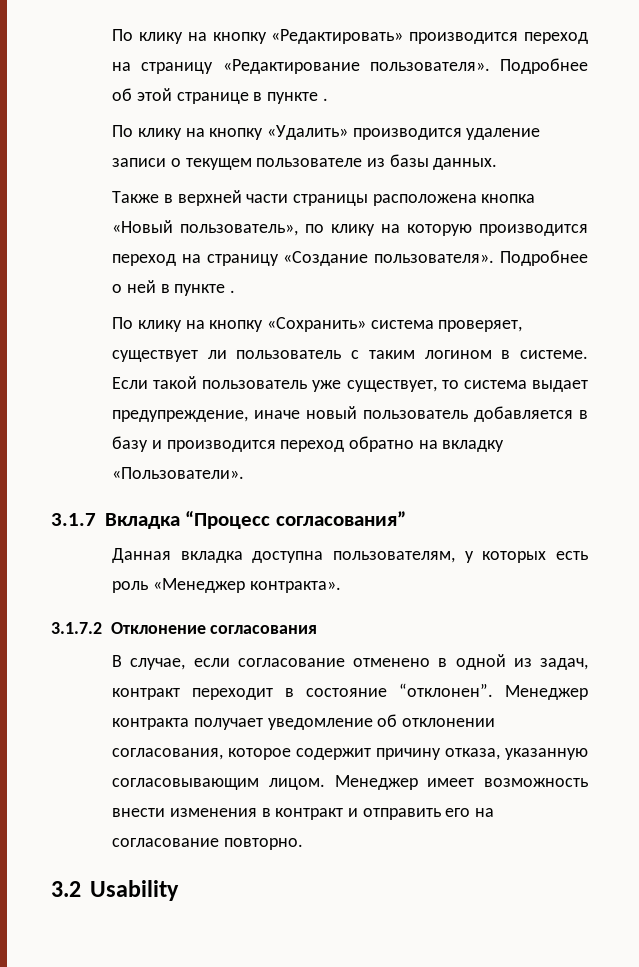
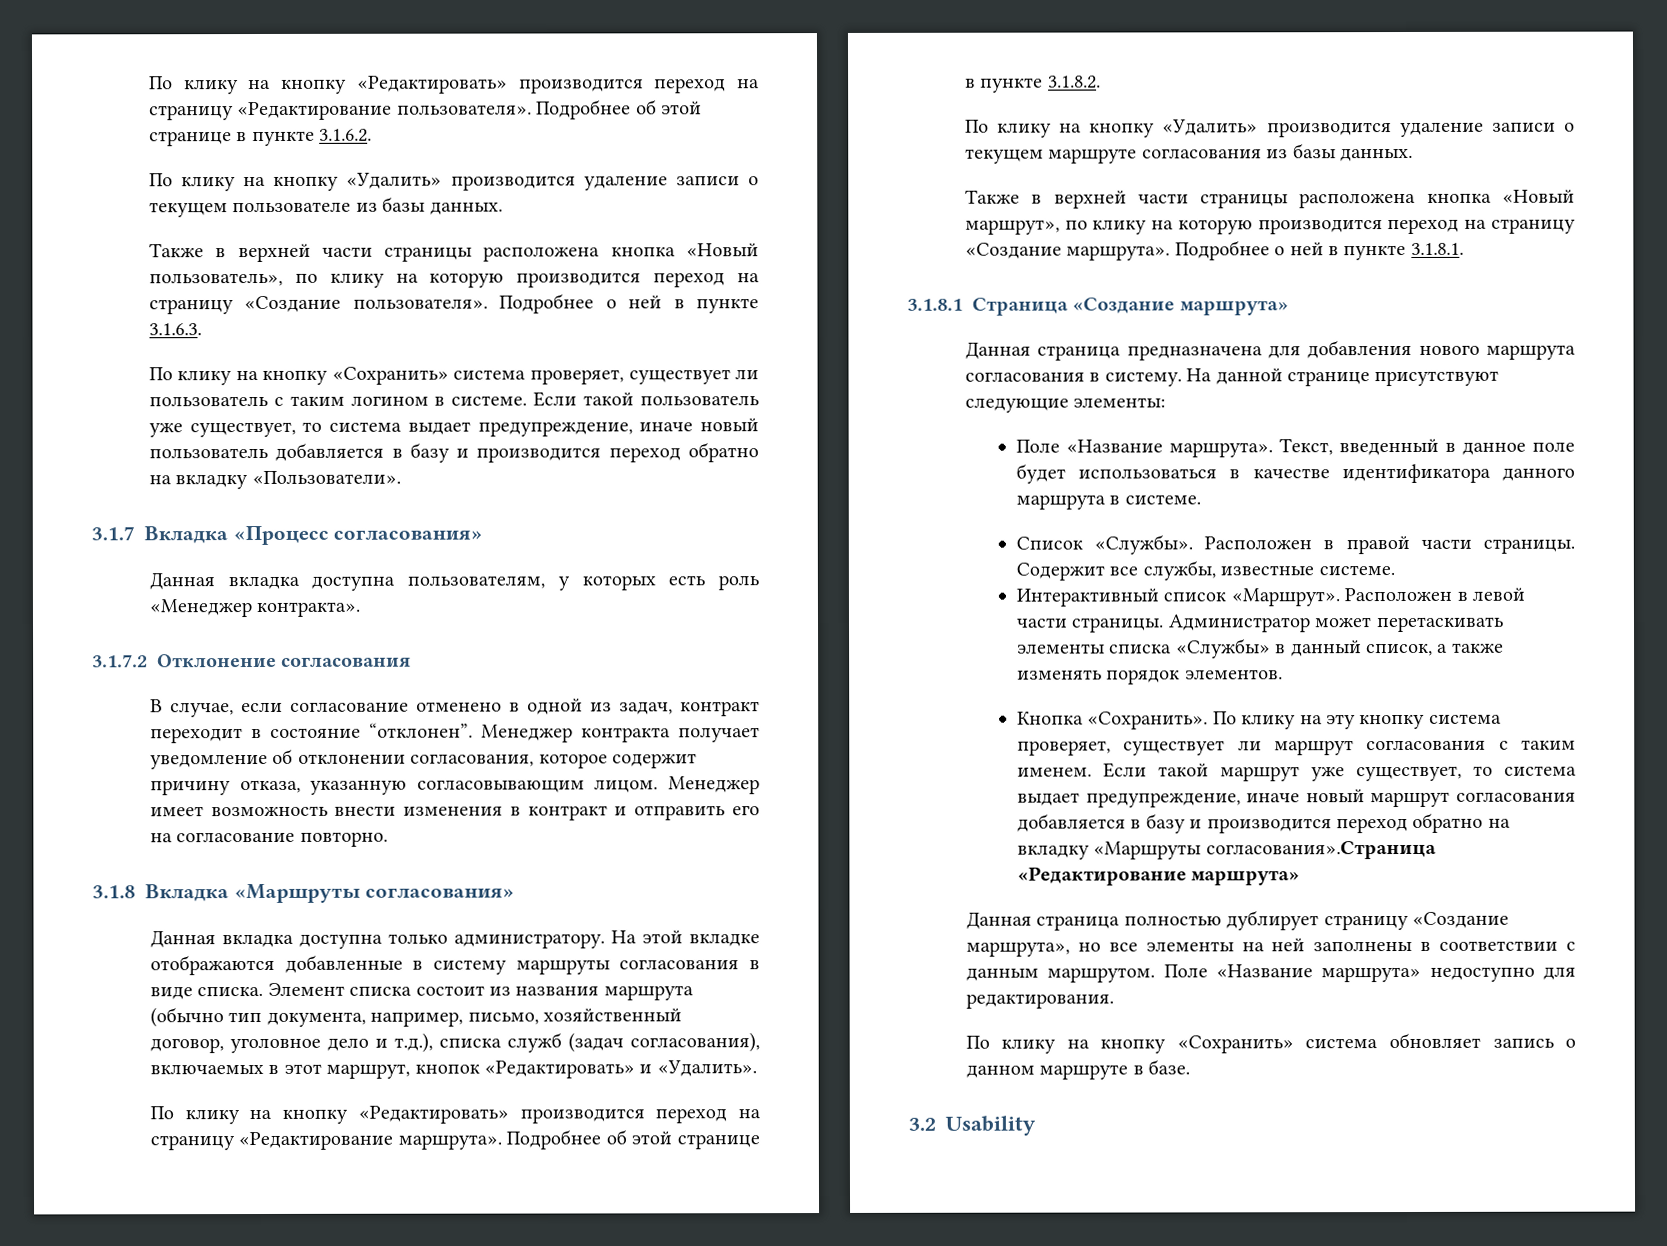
- Подробнее об этой странице в пункте .
+ Подробнее об этой странице в пункте 3.1.6.2.
- Подробнее о ней в пункте .
+ Подробнее о ней в пункте 3.1.6.3.
- 3.1.7 Вкладка “Процесс согласования”
+ 3.1.7 Вкладка «Процесс согласования»
+ 3.1.8 Вкладка «Маршруты согласования»
+ Данная вкладка доступна только администратору. На этой вкладке отображаются добавленные в систему маршруты согласования в виде списка. Элемент списка состоит из названия маршрута (обычно тип документа, например, письмо, хозяйственный договор, уголовное дело и т.д.), списка служб (задач согласования), включаемых в этот маршрут, кнопок «Редактировать» и «Удалить».
+ По клику на кнопку «Редактировать» производится переход на страницу «Редактирование маршрута». Подробнее об этой странице в пункте 3.1.8.2.
+ По клику на кнопку «Удалить» производится удаление записи о текущем маршруте согласования из базы данных.
+ Также в верхней части страницы расположена кнопка «Новый маршрут», по клику на которую производится переход на страницу «Создание маршрута». Подробнее о ней в пункте 3.1.8.1.
+ 3.1.8.1 Страница «Создание маршрута»
+ Данная страница предназначена для добавления нового маршрута согласования в систему. На данной странице присутствуют следующие элементы:
+ Поле «Название маршрута». Текст, введенный в данное поле будет использоваться в качестве идентификатора данного маршрута в системе.
+ Список «Службы». Расположен в правой части страницы. Содержит все службы, известные системе.
+ Интерактивный список «Маршрут». Расположен в левой части страницы. Администратор может перетаскивать элементы списка «Службы» в данный список, а также изменять порядок элементов.
+ Кнопка «Сохранить». По клику на эту кнопку система проверяет, существует ли маршрут согласования с таким именем. Если такой маршрут уже существует, то система выдает предупреждение, иначе новый маршрут согласования добавляется в базу и производится переход обратно на вкладку «Маршруты согласования».Страница «Редактирование маршрута»
+ Данная страница полностью дублирует страницу «Создание маршрута», но все элементы на ней заполнены в соответствии с данным маршрутом. Поле «Название маршрута» недоступно для редактирования.
+ По клику на кнопку «Сохранить» система обновляет запись о данном маршруте в базе.

